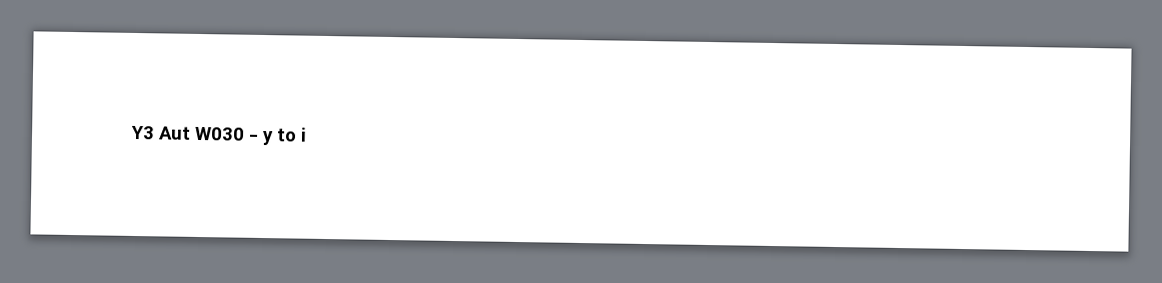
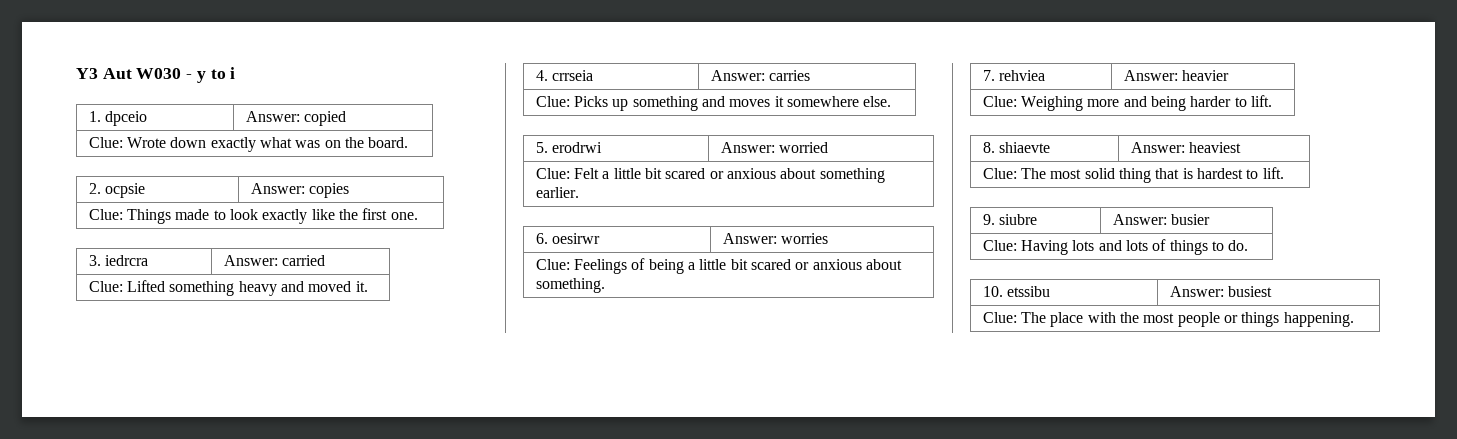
+ 1. dpceio | Answer: copied
+ Clue: Wrote down exactly what was on the board.
+ 2. ocpsie | Answer: copies
+ Clue: Things made to look exactly like the first one.
+ 3. iedrcra | Answer: carried
+ Clue: Lifted something heavy and moved it.
+ 4. crrseia | Answer: carries
+ Clue: Picks up something and moves it somewhere else.
+ 5. erodrwi | Answer: worried
+ Clue: Felt a little bit scared or anxious about something earlier.
+ 6. oesirwr | Answer: worries
+ Clue: Feelings of being a little bit scared or anxious about something.
+ 7. rehviea | Answer: heavier
+ Clue: Weighing more and being harder to lift.
+ 8. shiaevte | Answer: heaviest
+ Clue: The most solid thing that is hardest to lift.
+ 9. siubre | Answer: busier
+ Clue: Having lots and lots of things to do.
+ 10. etssibu | Answer: busiest
+ Clue: The place with the most people or things happening.

